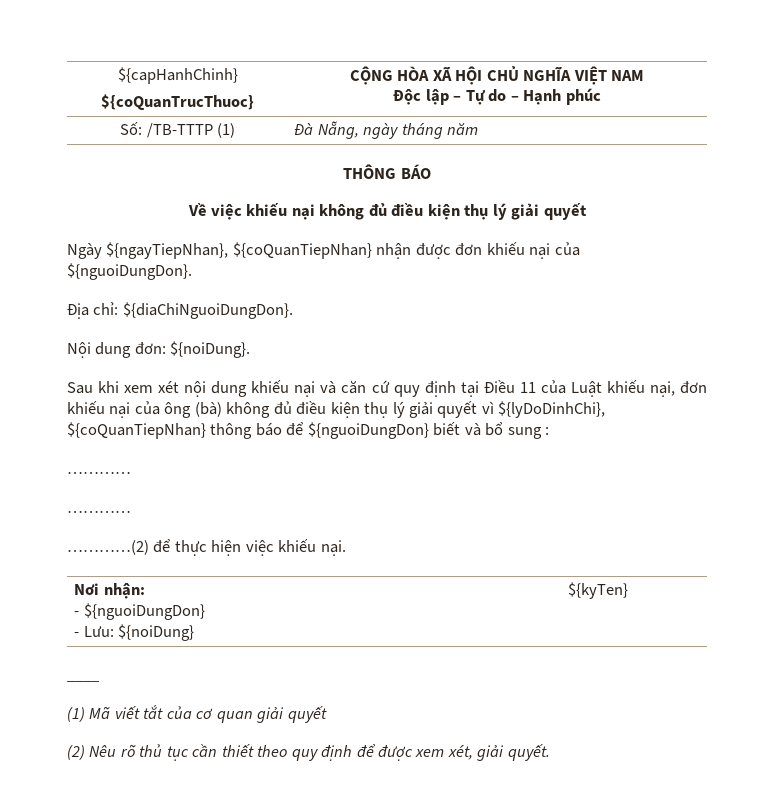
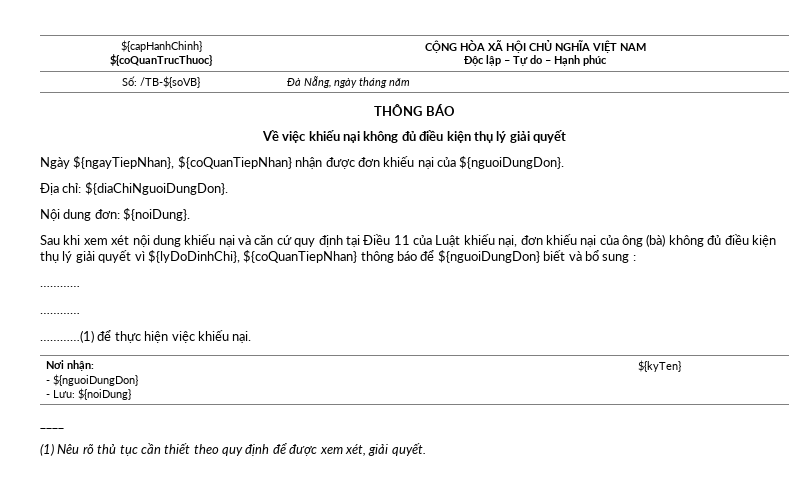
- Số: /TB-TTTP (1) | Đà Nẵng, ngày tháng năm
+ Số: /TB-${soVB} | Đà Nẵng, ngày tháng năm
- …………(2) để thực hiện việc khiếu nại.
+ …………(1) để thực hiện việc khiếu nại.
- (1) Mã viết tắt của cơ quan giải quyết
- (2) Nêu rõ thủ tục cần thiết theo quy định để được xem xét, giải quyết.
+ (1) Nêu rõ thủ tục cần thiết theo quy định để được xem xét, giải quyết.

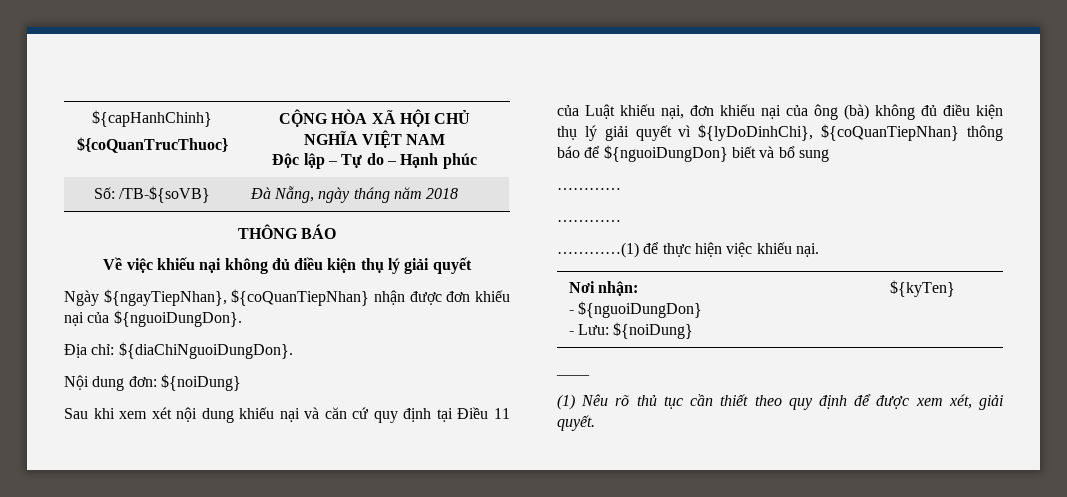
- Số: /TB-${soVB} | Đà Nẵng, ngày tháng năm
+ Số: /TB-${soVB} | Đà Nẵng, ngày tháng năm 2018
- Nội dung đơn: ${noiDung}.
+ Nội dung đơn: ${noiDung}
- Sau khi xem xét nội dung khiếu nại và căn cứ quy định tại Điều 11 của Luật khiếu nại, đơn khiếu nại của ông (bà) không đủ điều kiện thụ lý giải quyết vì ${lyDoDinhChi}, ${coQuanTiepNhan} thông báo để ${nguoiDungDon} biết và bổ sung :
+ Sau khi xem xét nội dung khiếu nại và căn cứ quy định tại Điều 11 của Luật khiếu nại, đơn khiếu nại của ông (bà) không đủ điều kiện thụ lý giải quyết vì ${lyDoDinhChi}, ${coQuanTiepNhan} thông báo để ${nguoiDungDon} biết và bổ sung

